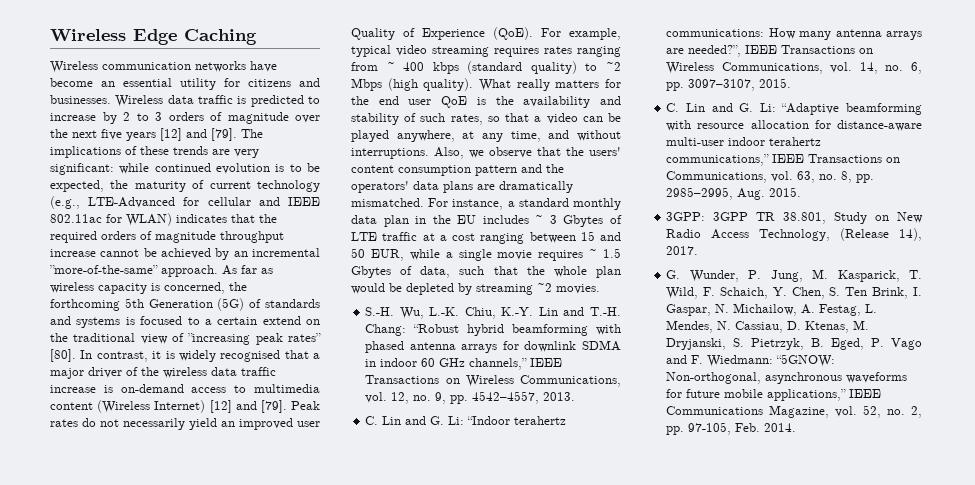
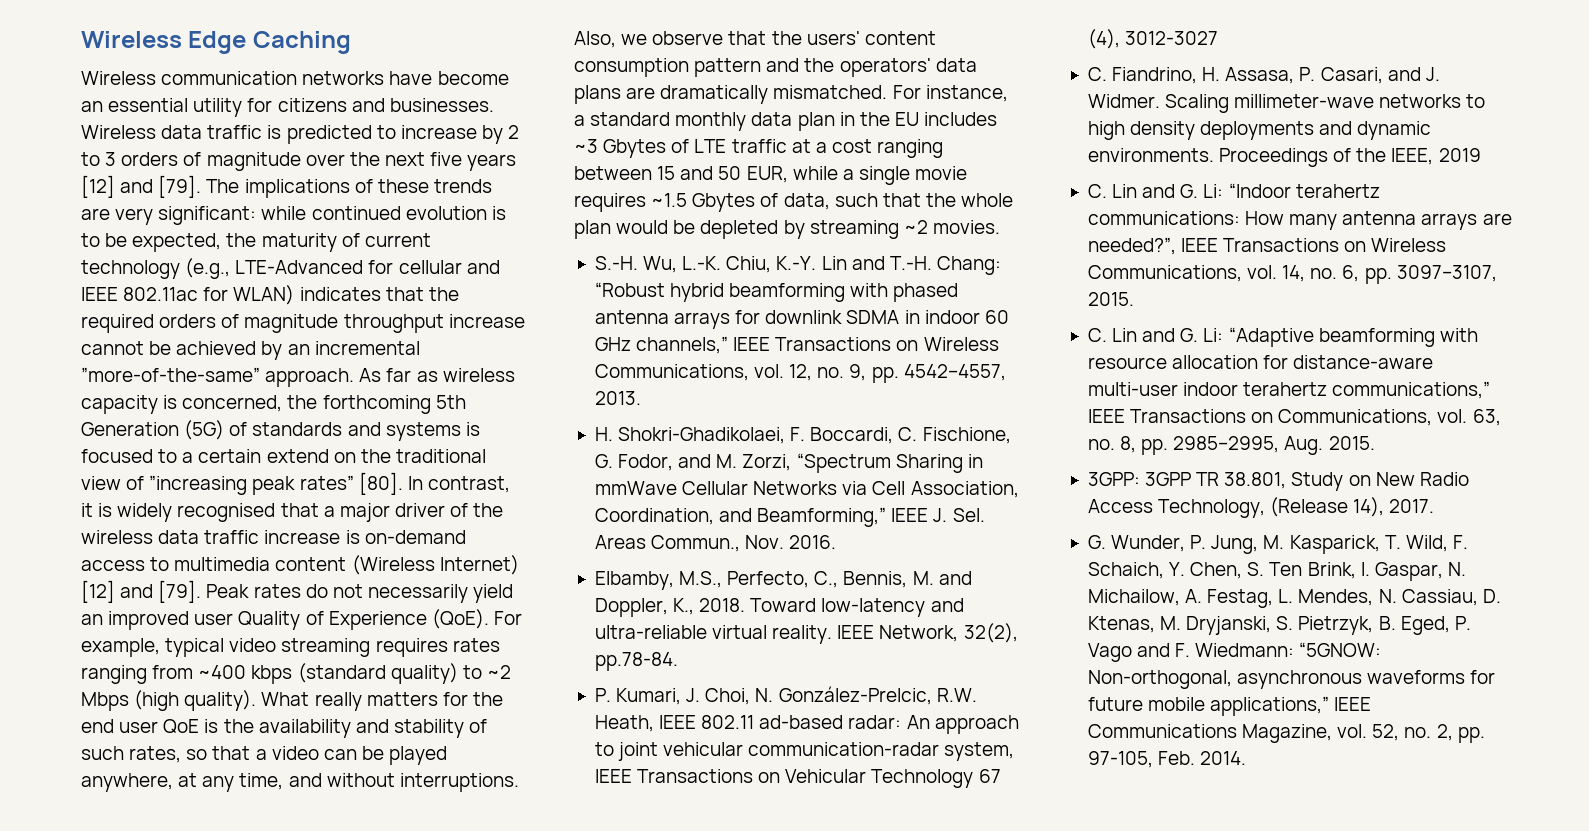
- For example, typical video streaming requires rates ranging from ~ 400 kbps (standard quality) to ~2 Mbps (high quality).
+ For example, typical video streaming requires rates ranging from ~400 kbps (standard quality) to ~2 Mbps (high quality).
- For instance, a standard monthly data plan in the EU includes ~ 3 Gbytes of LTE traffic at a cost ranging between 15 and 50 EUR, while a single movie requires ~ 1.5 Gbytes of data, such that the whole plan would be depleted by streaming ~2 movies.
+ For instance, a standard monthly data plan in the EU includes ~3 Gbytes of LTE traffic at a cost ranging between 15 and 50 EUR, while a single movie requires ~1.5 Gbytes of data, such that the whole plan would be depleted by streaming ~2 movies.
+ H. Shokri-Ghadikolaei, F. Boccardi, C. Fischione, G. Fodor, and M. Zorzi, “Spectrum Sharing in mmWave Cellular Networks via Cell Association, Coordination, and Beamforming,” IEEE J. Sel. Areas Commun., Nov. 2016.
+ Elbamby, M.S., Perfecto, C., Bennis, M. and Doppler, K., 2018. Toward low-latency and ultra-reliable virtual reality. IEEE Network, 32(2), pp.78-84.
+ P. Kumari, J. Choi, N. González-Prelcic, R.W. Heath, IEEE 802.11 ad-based radar: An approach to joint vehicular communication-radar system, IEEE Transactions on Vehicular Technology 67 (4), 3012-3027
+ C. Fiandrino, H. Assasa, P. Casari, and J. Widmer. Scaling millimeter-wave networks to high density deployments and dynamic environments. Proceedings of the IEEE, 2019

